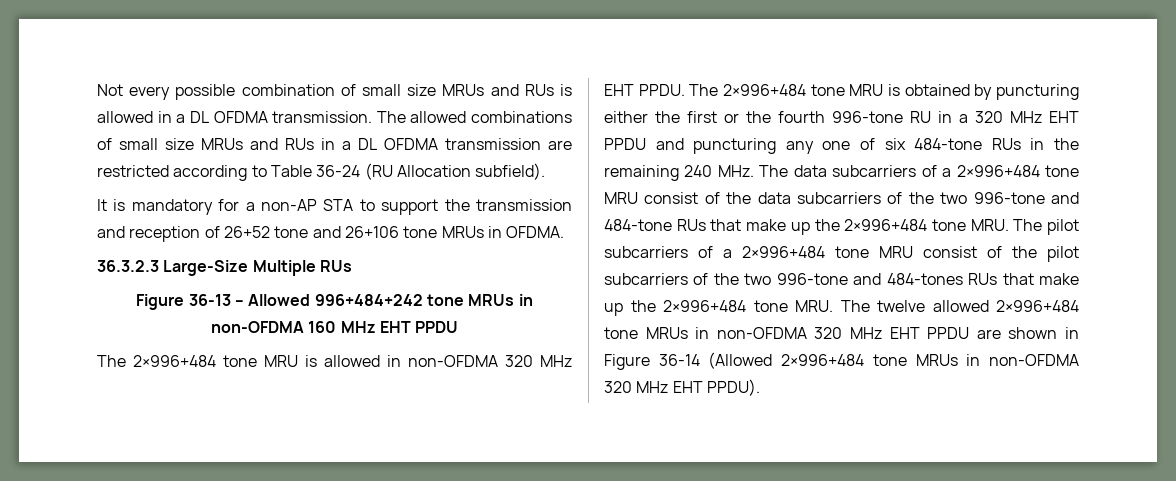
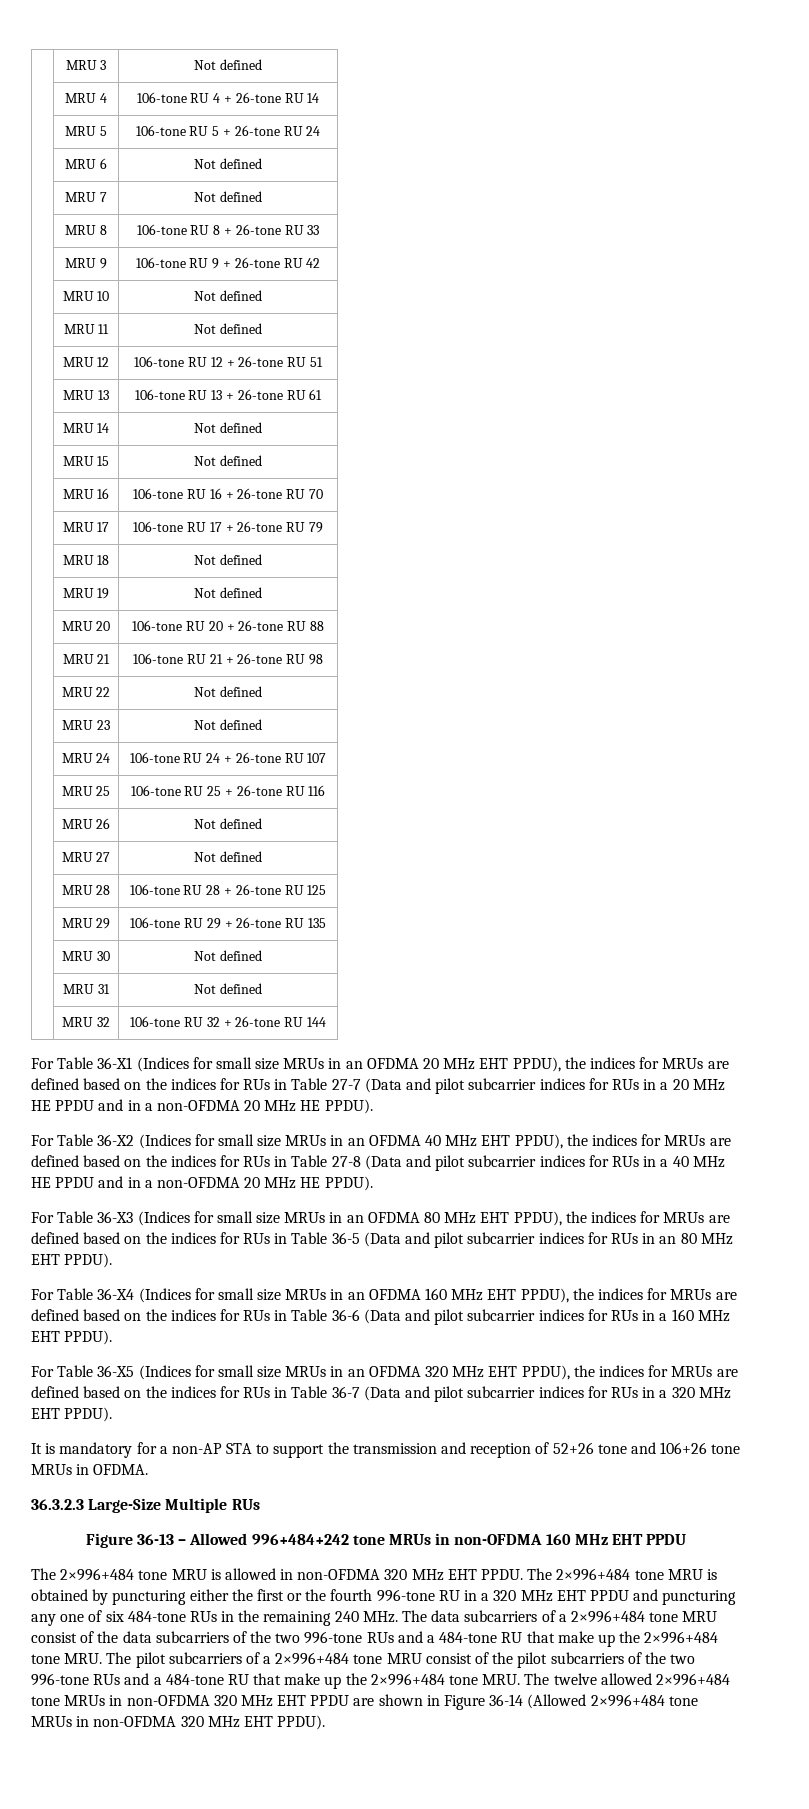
- Not every possible combination of small size MRUs and RUs is allowed in a DL OFDMA transmission. The allowed combinations of small size MRUs and RUs in a DL OFDMA transmission are restricted according to Table 36-24 (RU Allocation subfield).
+ | MRU 3 | Not defined
+ | MRU 4 | 106-tone RU 4 + 26-tone RU 14
+ | MRU 5 | 106-tone RU 5 + 26-tone RU 24
+ | MRU 6 | Not defined
+ | MRU 7 | Not defined
+ | MRU 8 | 106-tone RU 8 + 26-tone RU 33
+ | MRU 9 | 106-tone RU 9 + 26-tone RU 42
+ | MRU 10 | Not defined
+ | MRU 11 | Not defined
+ | MRU 12 | 106-tone RU 12 + 26-tone RU 51
+ | MRU 13 | 106-tone RU 13 + 26-tone RU 61
+ | MRU 14 | Not defined
+ | MRU 15 | Not defined
+ | MRU 16 | 106-tone RU 16 + 26-tone RU 70
+ | MRU 17 | 106-tone RU 17 + 26-tone RU 79
+ | MRU 18 | Not defined
+ | MRU 19 | Not defined
+ | MRU 20 | 106-tone RU 20 + 26-tone RU 88
+ | MRU 21 | 106-tone RU 21 + 26-tone RU 98
+ | MRU 22 | Not defined
+ | MRU 23 | Not defined
+ | MRU 24 | 106-tone RU 24 + 26-tone RU 107
+ | MRU 25 | 106-tone RU 25 + 26-tone RU 116
+ | MRU 26 | Not defined
+ | MRU 27 | Not defined
+ | MRU 28 | 106-tone RU 28 + 26-tone RU 125
+ | MRU 29 | 106-tone RU 29 + 26-tone RU 135
+ | MRU 30 | Not defined
+ | MRU 31 | Not defined
+ | MRU 32 | 106-tone RU 32 + 26-tone RU 144
+ For Table 36-X1 (Indices for small size MRUs in an OFDMA 20 MHz EHT PPDU), the indices for MRUs are defined based on the indices for RUs in Table 27-7 (Data and pilot subcarrier indices for RUs in a 20 MHz HE PPDU and in a non-OFDMA 20 MHz HE PPDU).
+ For Table 36-X2 (Indices for small size MRUs in an OFDMA 40 MHz EHT PPDU), the indices for MRUs are defined based on the indices for RUs in Table 27-8 (Data and pilot subcarrier indices for RUs in a 40 MHz HE PPDU and in a non-OFDMA 20 MHz HE PPDU).
+ For Table 36-X3 (Indices for small size MRUs in an OFDMA 80 MHz EHT PPDU), the indices for MRUs are defined based on the indices for RUs in Table 36-5 (Data and pilot subcarrier indices for RUs in an 80 MHz EHT PPDU).
+ For Table 36-X4 (Indices for small size MRUs in an OFDMA 160 MHz EHT PPDU), the indices for MRUs are defined based on the indices for RUs in Table 36-6 (Data and pilot subcarrier indices for RUs in a 160 MHz EHT PPDU).
+ For Table 36-X5 (Indices for small size MRUs in an OFDMA 320 MHz EHT PPDU), the indices for MRUs are defined based on the indices for RUs in Table 36-7 (Data and pilot subcarrier indices for RUs in a 320 MHz EHT PPDU).
- It is mandatory for a non-AP STA to support the transmission and reception of 26+52 tone and 26+106 tone MRUs in OFDMA.
+ It is mandatory for a non-AP STA to support the transmission and reception of 52+26 tone and 106+26 tone MRUs in OFDMA.
- The 2×996+484 tone MRU is obtained by puncturing either the first or the fourth 996-tone RU in a 320 MHz EHT PPDU and puncturing any one of six 484-tone RUs in the remaining 240 MHz. The data subcarriers of a 2×996+484 tone MRU consist of the data subcarriers of the two 996-tone and 484-tone RUs that make up the 2×996+484 tone MRU. The pilot subcarriers of a 2×996+484 tone MRU consist of the pilot subcarriers of the two 996-tone and 484-tones RUs that make up the 2×996+484 tone MRU. The twelve allowed 2×996+484 tone MRUs in non-OFDMA 320 MHz EHT PPDU are shown in Figure 36-14 (Allowed 2×996+484 tone MRUs in non-OFDMA 320 MHz EHT PPDU).
+ The 2×996+484 tone MRU is obtained by puncturing either the first or the fourth 996-tone RU in a 320 MHz EHT PPDU and puncturing any one of six 484-tone RUs in the remaining 240 MHz. The data subcarriers of a 2×996+484 tone MRU consist of the data subcarriers of the two 996-tone RUs and a 484-tone RU that make up the 2×996+484 tone MRU. The pilot subcarriers of a 2×996+484 tone MRU consist of the pilot subcarriers of the two 996-tone RUs and a 484-tone RU that make up the 2×996+484 tone MRU. The twelve allowed 2×996+484 tone MRUs in non-OFDMA 320 MHz EHT PPDU are shown in Figure 36-14 (Allowed 2×996+484 tone MRUs in non-OFDMA 320 MHz EHT PPDU).

